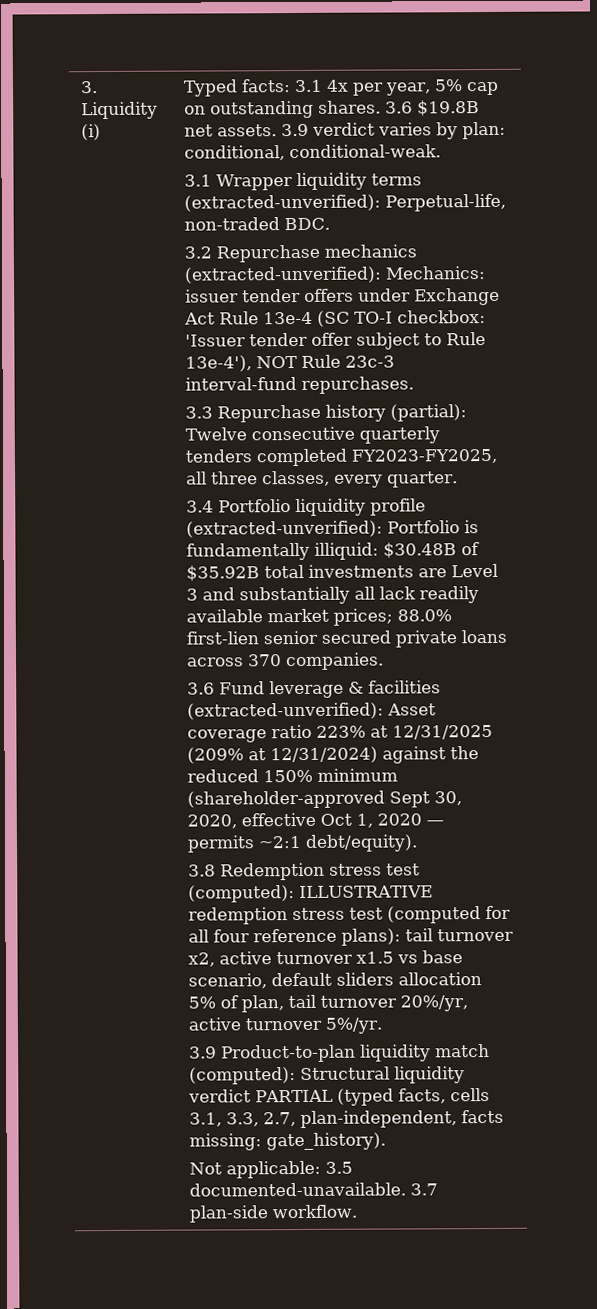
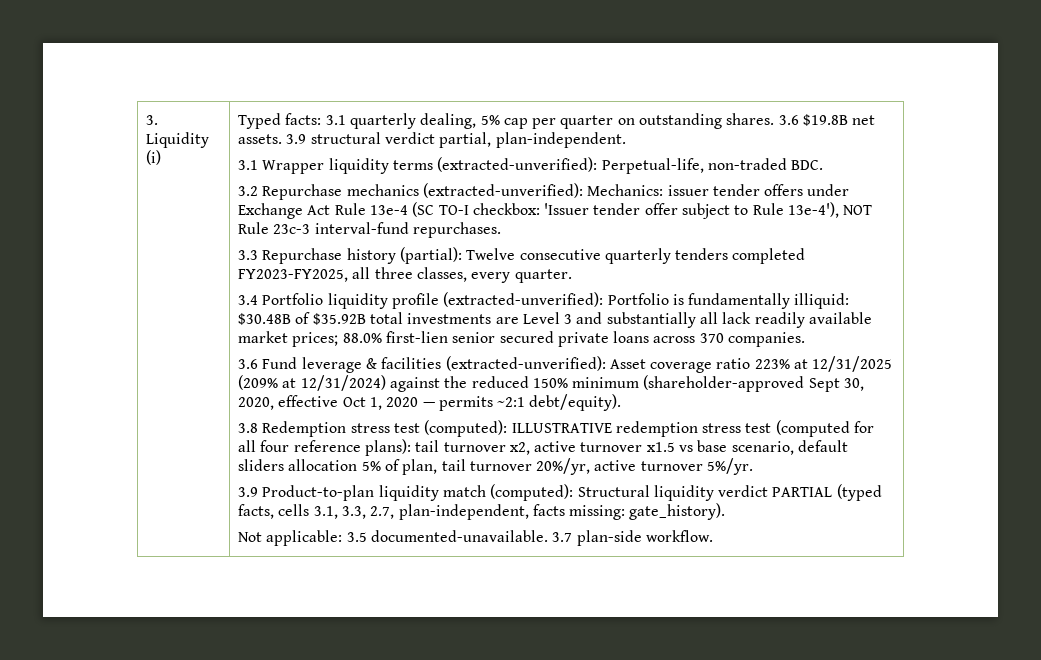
- Typed facts: 3.1 4x per year, 5% cap on outstanding shares.
+ Typed facts: 3.1 quarterly dealing, 5% cap per quarter on outstanding shares.
- 3.9 verdict varies by plan: conditional, conditional-weak.
+ 3.9 structural verdict partial, plan-independent.

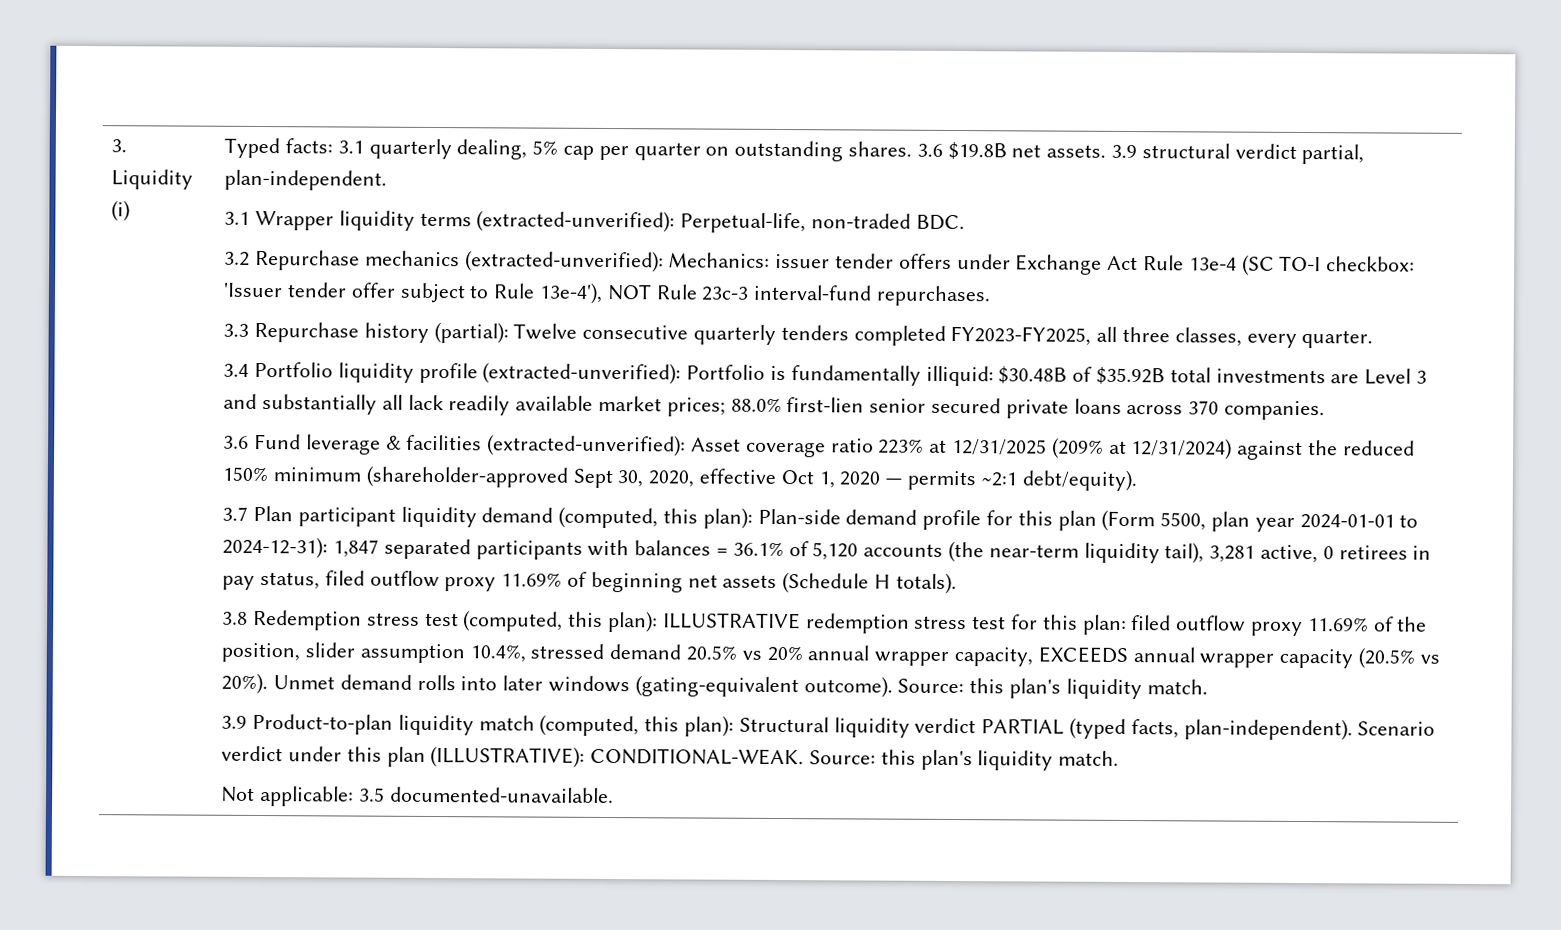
+ 3.7 Plan participant liquidity demand (computed, this plan): Plan-side demand profile for this plan (Form 5500, plan year 2024-01-01 to 2024-12-31): 1,847 separated participants with balances = 36.1% of 5,120 accounts (the near-term liquidity tail), 3,281 active, 0 retirees in pay status, filed outflow proxy 11.69% of beginning net assets (Schedule H totals).
- 3.8 Redemption stress test (computed): ILLUSTRATIVE redemption stress test (computed for all four reference plans): tail turnover x2, active turnover x1.5 vs base scenario, default sliders allocation 5% of plan, tail turnover 20%/yr, active turnover 5%/yr.
+ 3.8 Redemption stress test (computed, this plan): ILLUSTRATIVE redemption stress test for this plan: filed outflow proxy 11.69% of the position, slider assumption 10.4%, stressed demand 20.5% vs 20% annual wrapper capacity, EXCEEDS annual wrapper capacity (20.5% vs 20%). Unmet demand rolls into later windows (gating-equivalent outcome). Source: this plan's liquidity match.
- 3.9 Product-to-plan liquidity match (computed): Structural liquidity verdict PARTIAL (typed facts, cells 3.1, 3.3, 2.7, plan-independent, facts missing: gate_history).
+ 3.9 Product-to-plan liquidity match (computed, this plan): Structural liquidity verdict PARTIAL (typed facts, plan-independent). Scenario verdict under this plan (ILLUSTRATIVE): CONDITIONAL-WEAK. Source: this plan's liquidity match.
- 3.7 plan-side workflow.

